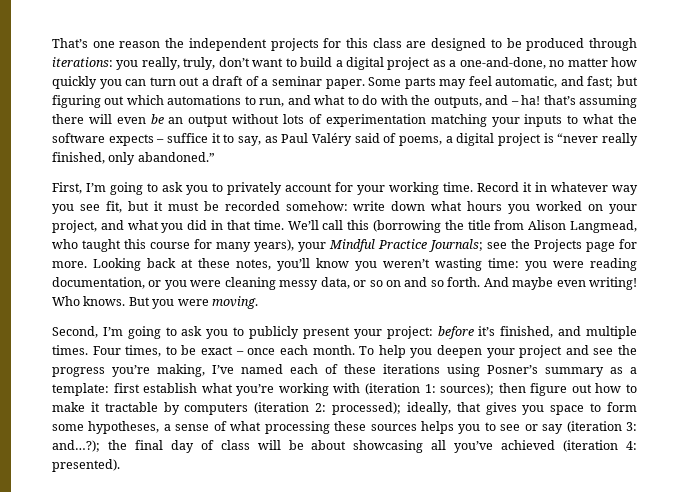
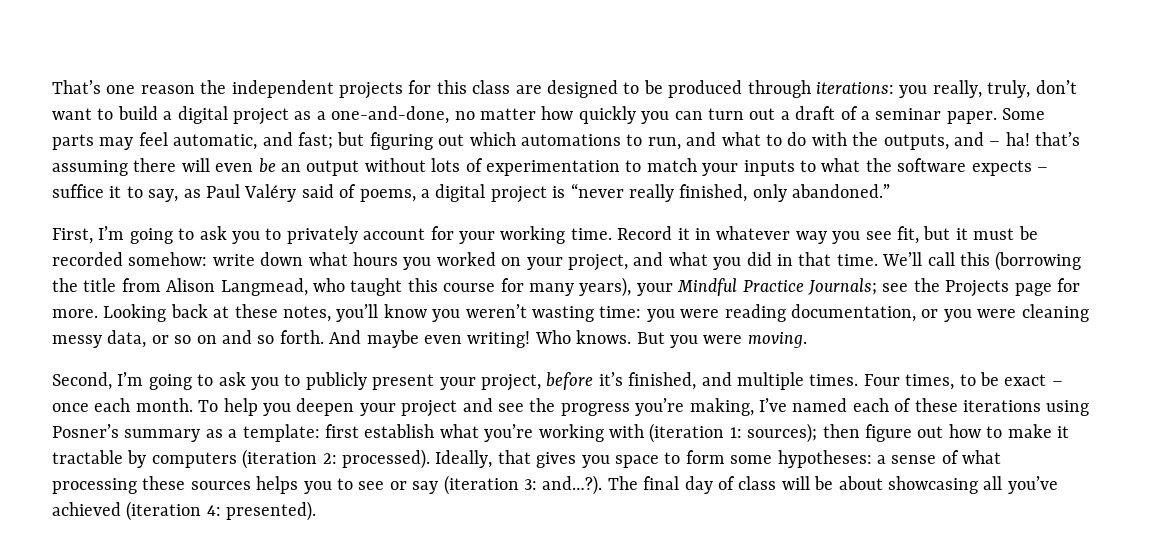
- but figuring out which automations to run, and what to do with the outputs, and – ha! that’s assuming there will even be an output without lots of experimentation matching your inputs to what the software expects – suffice it to say, as Paul Valéry said of poems, a digital project is “never really finished, only abandoned.”
+ but figuring out which automations to run, and what to do with the outputs, and – ha! that’s assuming there will even be an output without lots of experimentation to match your inputs to what the software expects – suffice it to say, as Paul Valéry said of poems, a digital project is “never really finished, only abandoned.”
- Second, I’m going to ask you to publicly present your project: before it’s finished, and multiple times.
+ Second, I’m going to ask you to publicly present your project, before it’s finished, and multiple times.
- processed); ideally, that gives you space to form some hypotheses, a sense of what processing these sources helps you to see or say (iteration 3:
+ processed). Ideally, that gives you space to form some hypotheses: a sense of what processing these sources helps you to see or say (iteration 3:
- and…?); the final day of class will be about showcasing all you’ve achieved (iteration 4:
+ and…?). The final day of class will be about showcasing all you’ve achieved (iteration 4:

